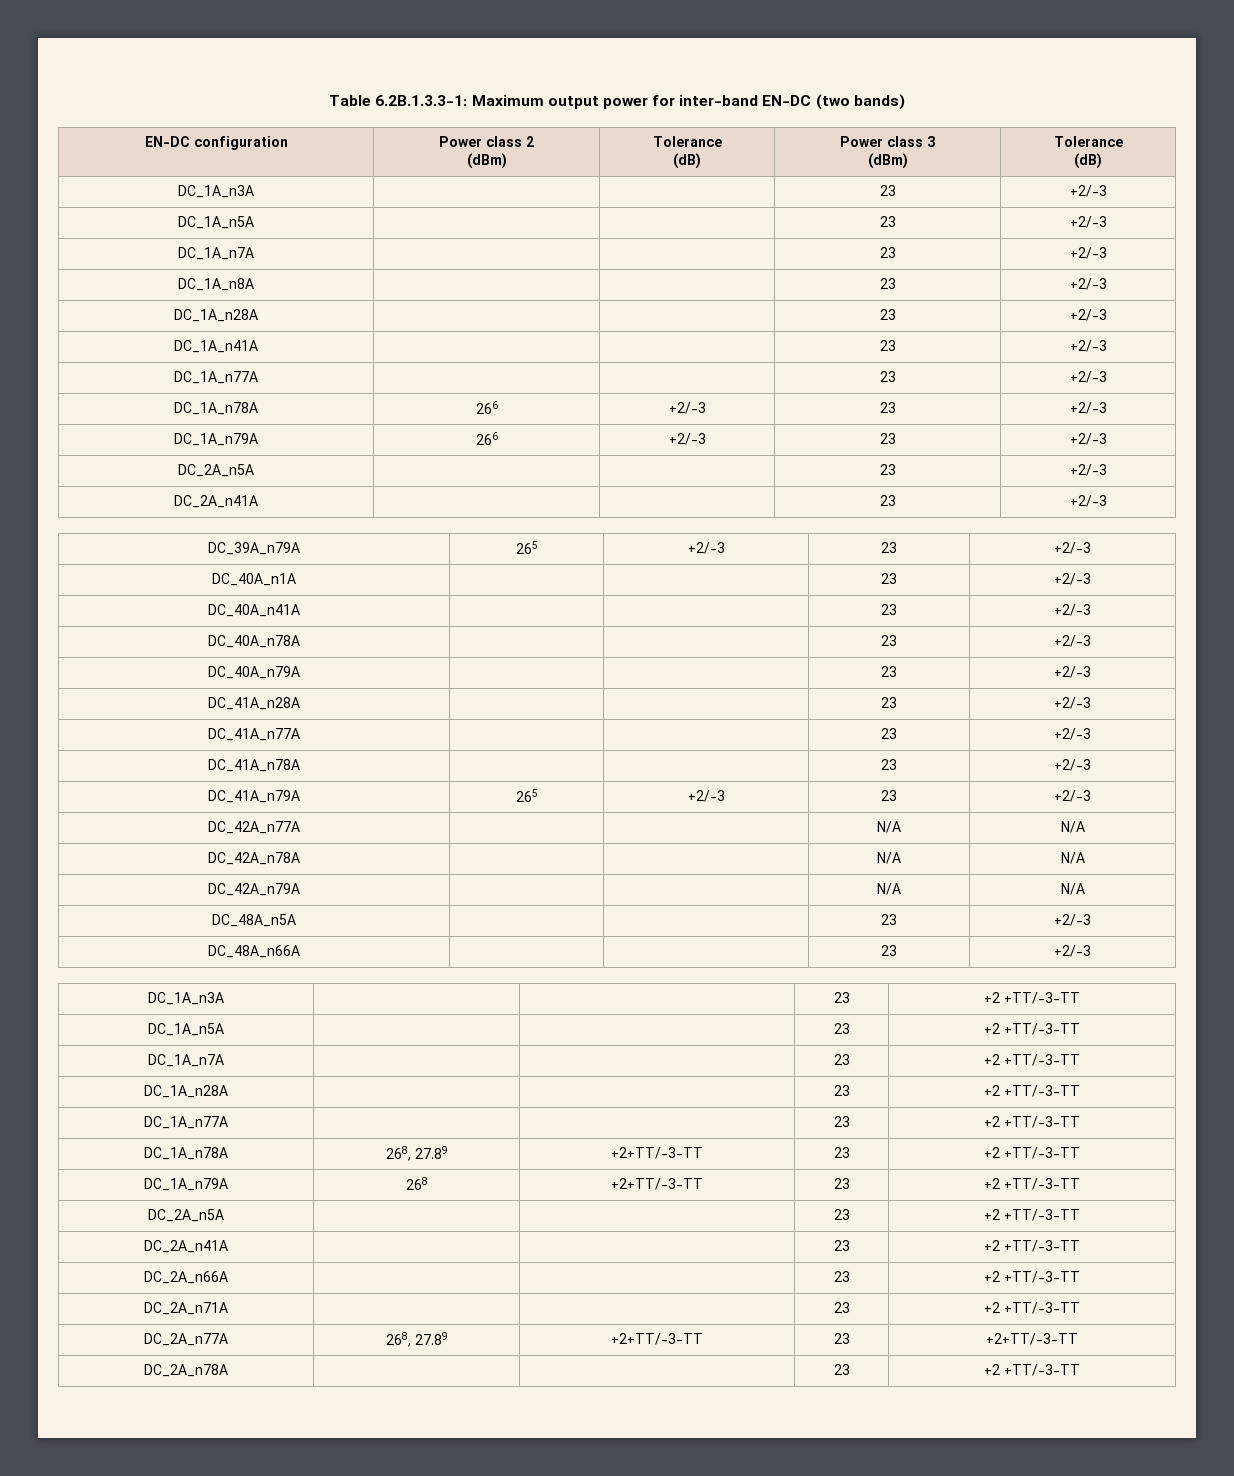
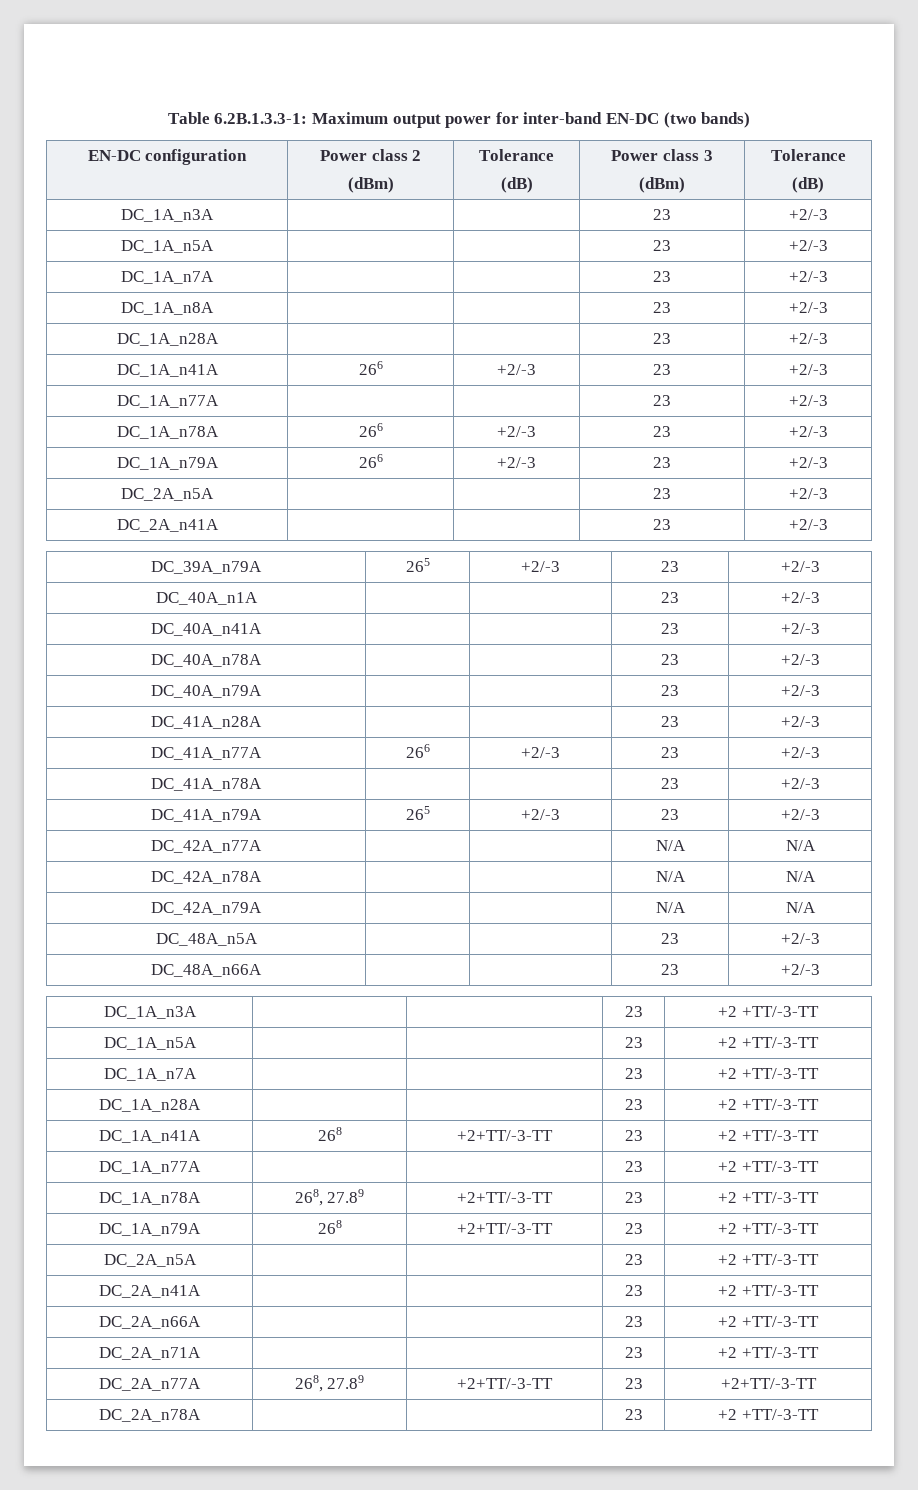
- DC_1A_n41A | | | 23 | +2/-3
+ DC_1A_n41A | 266 | +2/-3 | 23 | +2/-3
- DC_41A_n77A | | | 23 | +2/-3
+ DC_41A_n77A | 266 | +2/-3 | 23 | +2/-3
+ DC_1A_n41A | 268 | +2+TT/-3-TT | 23 | +2 +TT/-3-TT

